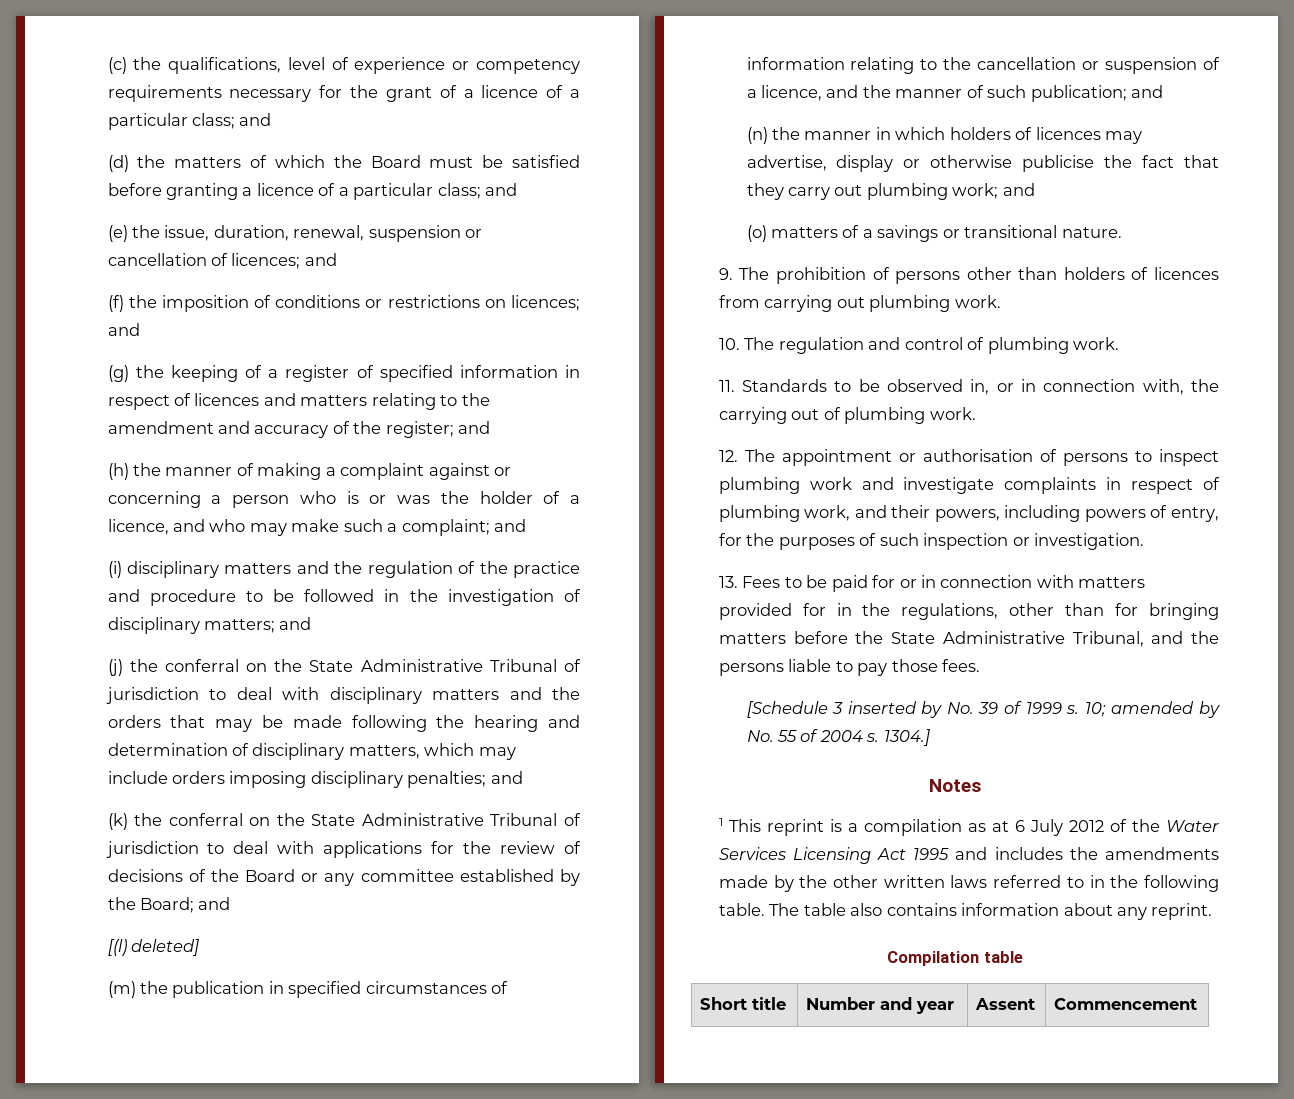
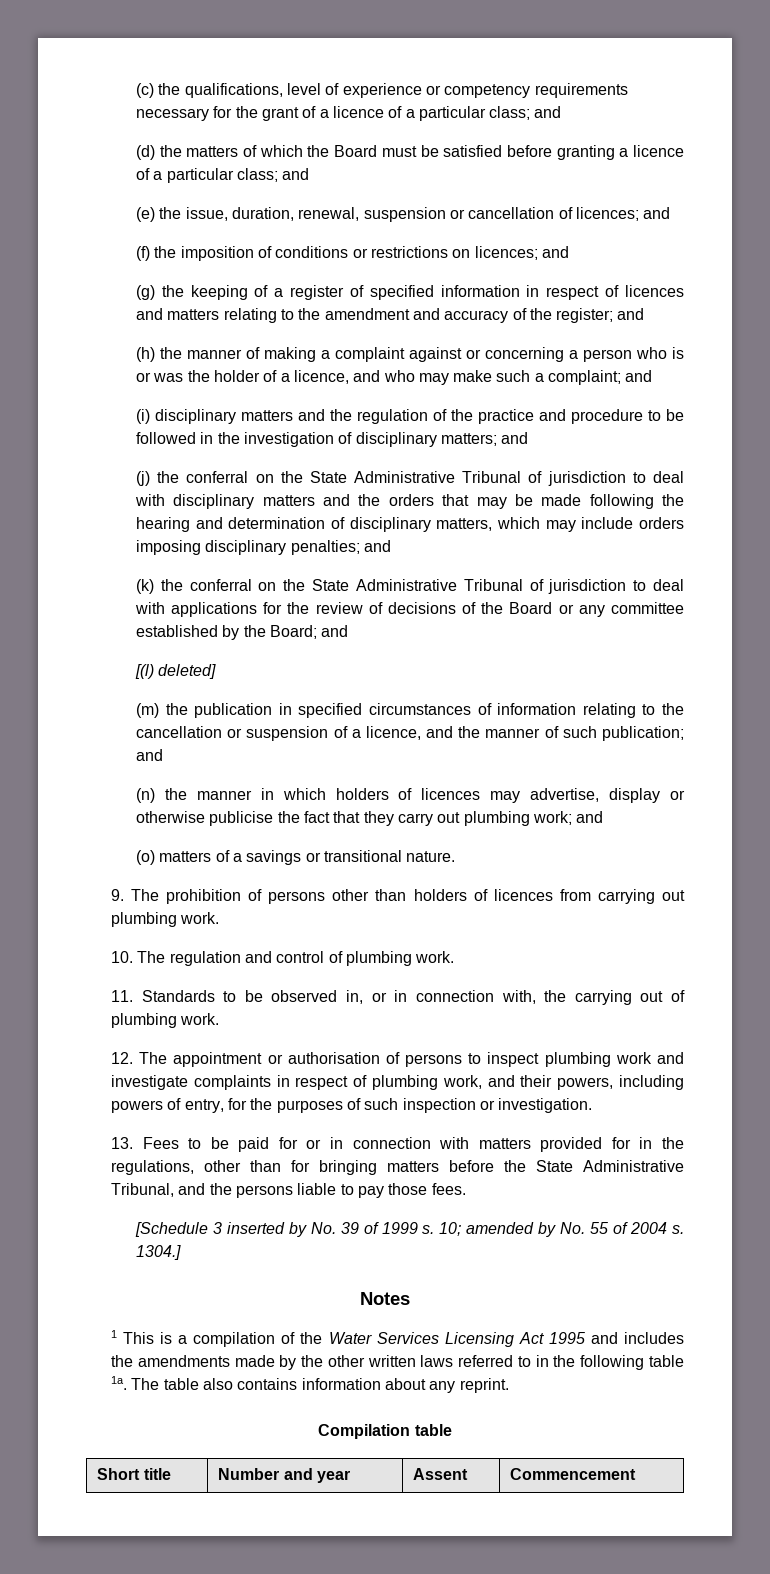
- 1 This reprint is a compilation as at 6 July 2012 of the Water Services Licensing Act 1995 and includes the amendments made by the other written laws referred to in the following table.
+ 1 This is a compilation of the Water Services Licensing Act 1995 and includes the amendments made by the other written laws referred to in the following table 1a.

